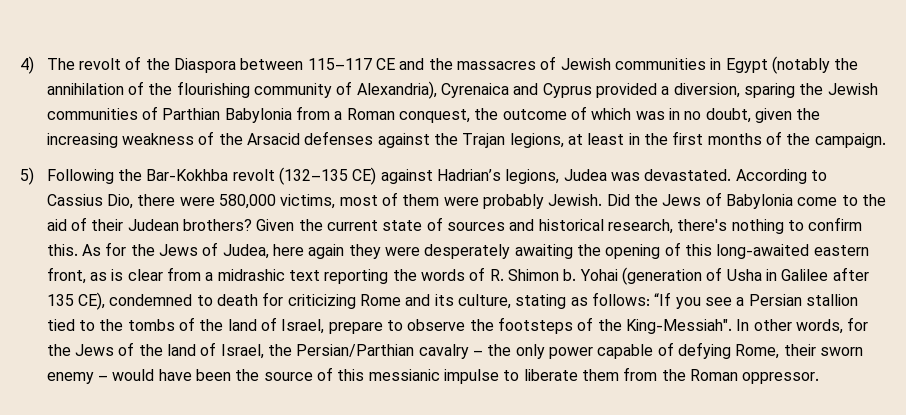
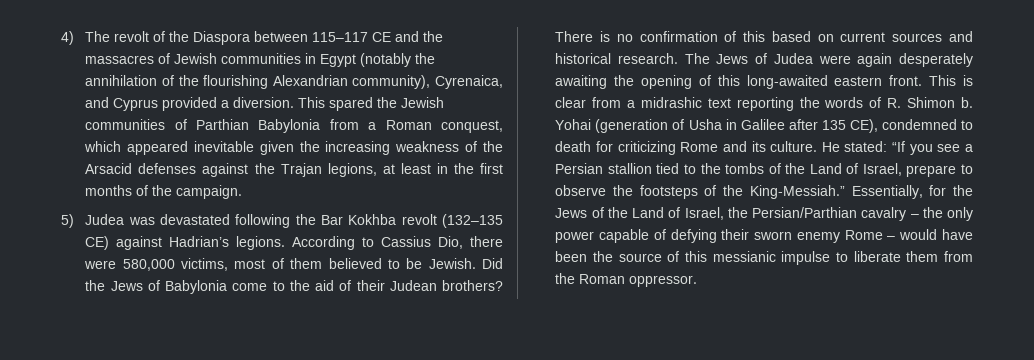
- 4) The revolt of the Diaspora between 115–117 CE and the massacres of Jewish communities in Egypt (notably the annihilation of the flourishing community of Alexandria), Cyrenaica and Cyprus provided a diversion, sparing the Jewish communities of Parthian Babylonia from a Roman conquest, the outcome of which was in no doubt, given the increasing weakness of the Arsacid defenses against the Trajan legions, at least in the first months of the campaign.
+ 4) The revolt of the Diaspora between 115–117 CE and the massacres of Jewish communities in Egypt (notably the annihilation of the flourishing Alexandrian community), Cyrenaica, and Cyprus provided a diversion. This spared the Jewish communities of Parthian Babylonia from a Roman conquest, which appeared inevitable given the increasing weakness of the Arsacid defenses against the Trajan legions, at least in the first months of the campaign.
- 5) Following the Bar-Kokhba revolt (132–135 CE) against Hadrian’s legions, Judea was devastated.
+ 5) Judea was devastated following the Bar Kokhba revolt (132–135 CE) against Hadrian’s legions.
- According to Cassius Dio, there were 580,000 victims, most of them were probably Jewish.
+ According to Cassius Dio, there were 580,000 victims, most of them believed to be Jewish.
- Given the current state of sources and historical research, there's nothing to confirm this. As for the Jews of Judea, here again they were desperately awaiting the opening of this long-awaited eastern front, as is clear from a midrashic text reporting the words of R. Shimon b.
+ There is no confirmation of this based on current sources and historical research. The Jews of Judea were again desperately awaiting the opening of this long-awaited eastern front. This is clear from a midrashic text reporting the words of R. Shimon b.
- Yohai (generation of Usha in Galilee after 135 CE), condemned to death for criticizing Rome and its culture, stating as follows:
+ Yohai (generation of Usha in Galilee after 135 CE), condemned to death for criticizing Rome and its culture. He stated:
- “If you see a Persian stallion tied to the tombs of the land of Israel, prepare to observe the footsteps of the King-Messiah". In other words, for the Jews of the land of Israel, the Persian/Parthian cavalry – the only power capable of defying Rome, their sworn enemy – would have been the source of this messianic impulse to liberate them from the Roman oppressor.
+ “If you see a Persian stallion tied to the tombs of the Land of Israel, prepare to observe the footsteps of the King-Messiah.” Essentially, for the Jews of the Land of Israel, the Persian/Parthian cavalry – the only power capable of defying their sworn enemy Rome – would have been the source of this messianic impulse to liberate them from the Roman oppressor.

